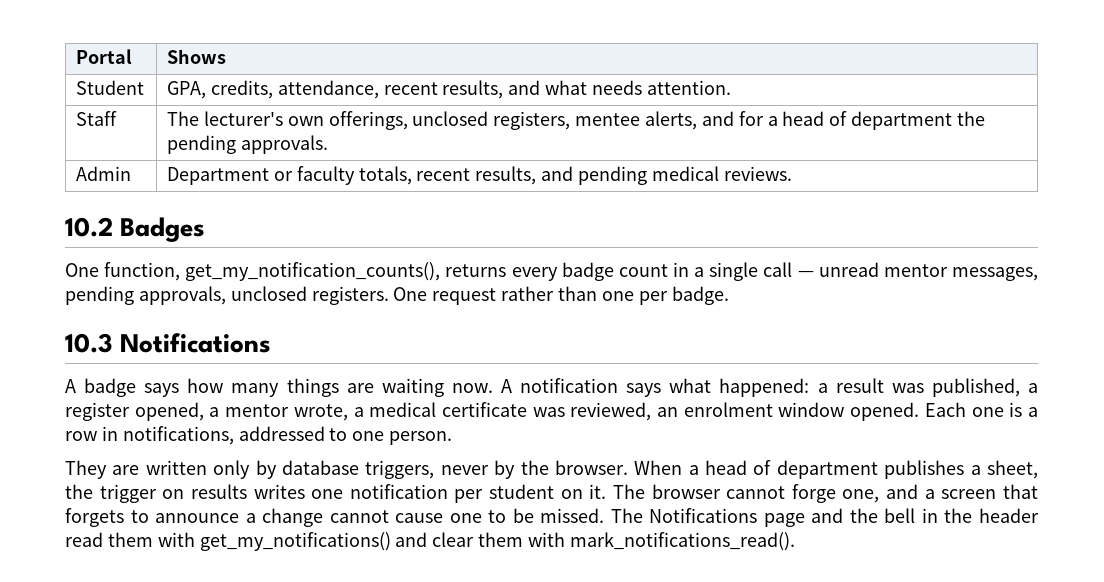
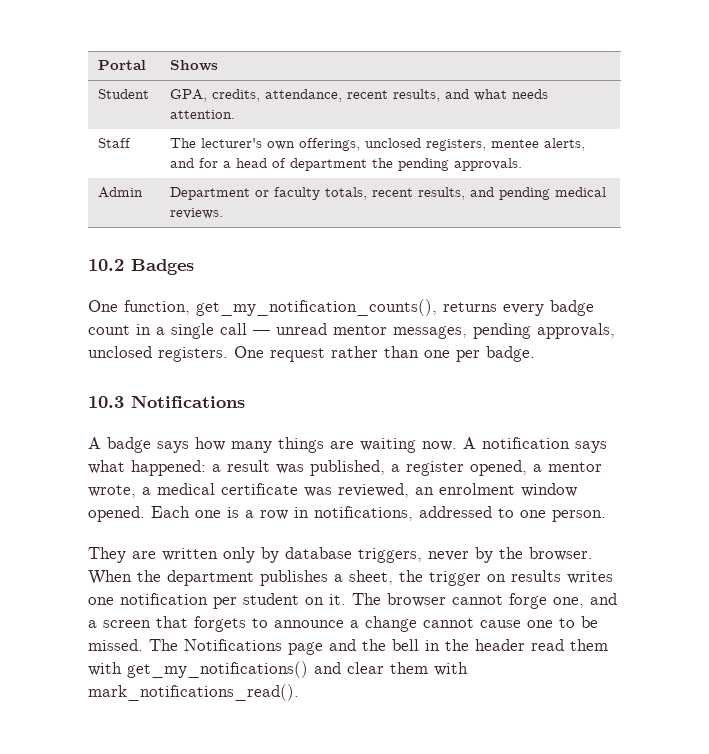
- When a head of department publishes a sheet, the trigger on results writes one notification per student on it.
+ When the department publishes a sheet, the trigger on results writes one notification per student on it.

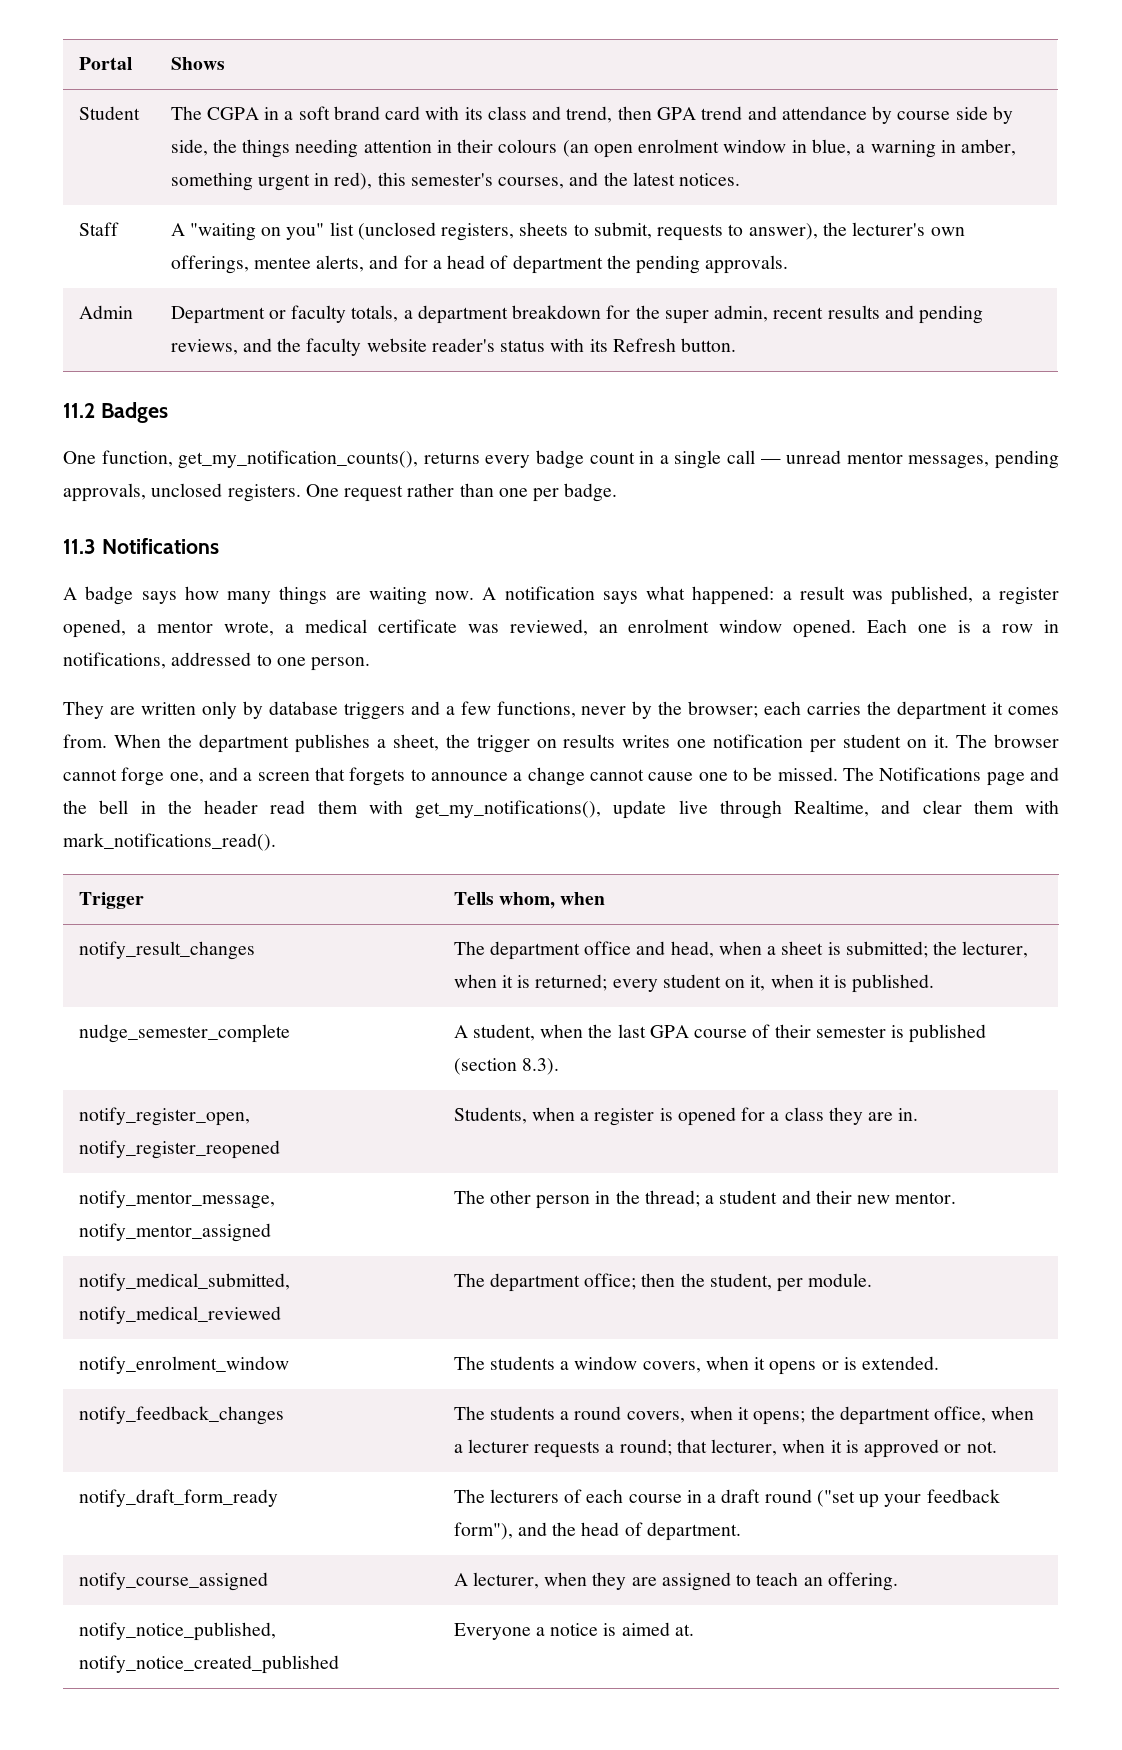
- GPA, credits, attendance, recent results, and what needs attention.
- Staff | The lecturer's own offerings, unclosed registers, mentee alerts, and for a head of department the pending approvals.
+ The CGPA in a soft brand card with its class and trend, then GPA trend and attendance by course side by side, the things needing attention in their colours (an open enrolment window in blue, a warning in amber, something urgent in red), this semester's courses, and the latest notices.
+ Staff | A "waiting on you" list (unclosed registers, sheets to submit, requests to answer), the lecturer's own offerings, mentee alerts, and for a head of department the pending approvals.
- Admin | Department or faculty totals, recent results, and pending medical reviews.
- 10.2 Badges
+ Admin | Department or faculty totals, a department breakdown for the super admin, recent results and pending reviews, and the faculty website reader's status with its Refresh button.
+ 11.2 Badges
- 10.3 Notifications
+ 11.3 Notifications
- They are written only by database triggers, never by the browser.
+ They are written only by database triggers and a few functions, never by the browser; each carries the department it comes from.
- The Notifications page and the bell in the header read them with get_my_notifications() and clear them with mark_notifications_read().
+ The Notifications page and the bell in the header read them with get_my_notifications(), update live through Realtime, and clear them with mark_notifications_read().
+ Trigger | Tells whom, when
+ notify_result_changes | The department office and head, when a sheet is submitted; the lecturer, when it is returned; every student on it, when it is published.
+ nudge_semester_complete | A student, when the last GPA course of their semester is published (section 8.3).
+ notify_register_open, notify_register_reopened | Students, when a register is opened for a class they are in.
+ notify_mentor_message, notify_mentor_assigned | The other person in the thread; a student and their new mentor.
+ notify_medical_submitted, notify_medical_reviewed | The department office; then the student, per module.
+ notify_enrolment_window | The students a window covers, when it opens or is extended.
+ notify_feedback_changes | The students a round covers, when it opens; the department office, when a lecturer requests a round; that lecturer, when it is approved or not.
+ notify_draft_form_ready | The lecturers of each course in a draft round ("set up your feedback form"), and the head of department.
+ notify_course_assigned | A lecturer, when they are assigned to teach an offering.
+ notify_notice_published, notify_notice_created_published | Everyone a notice is aimed at.

